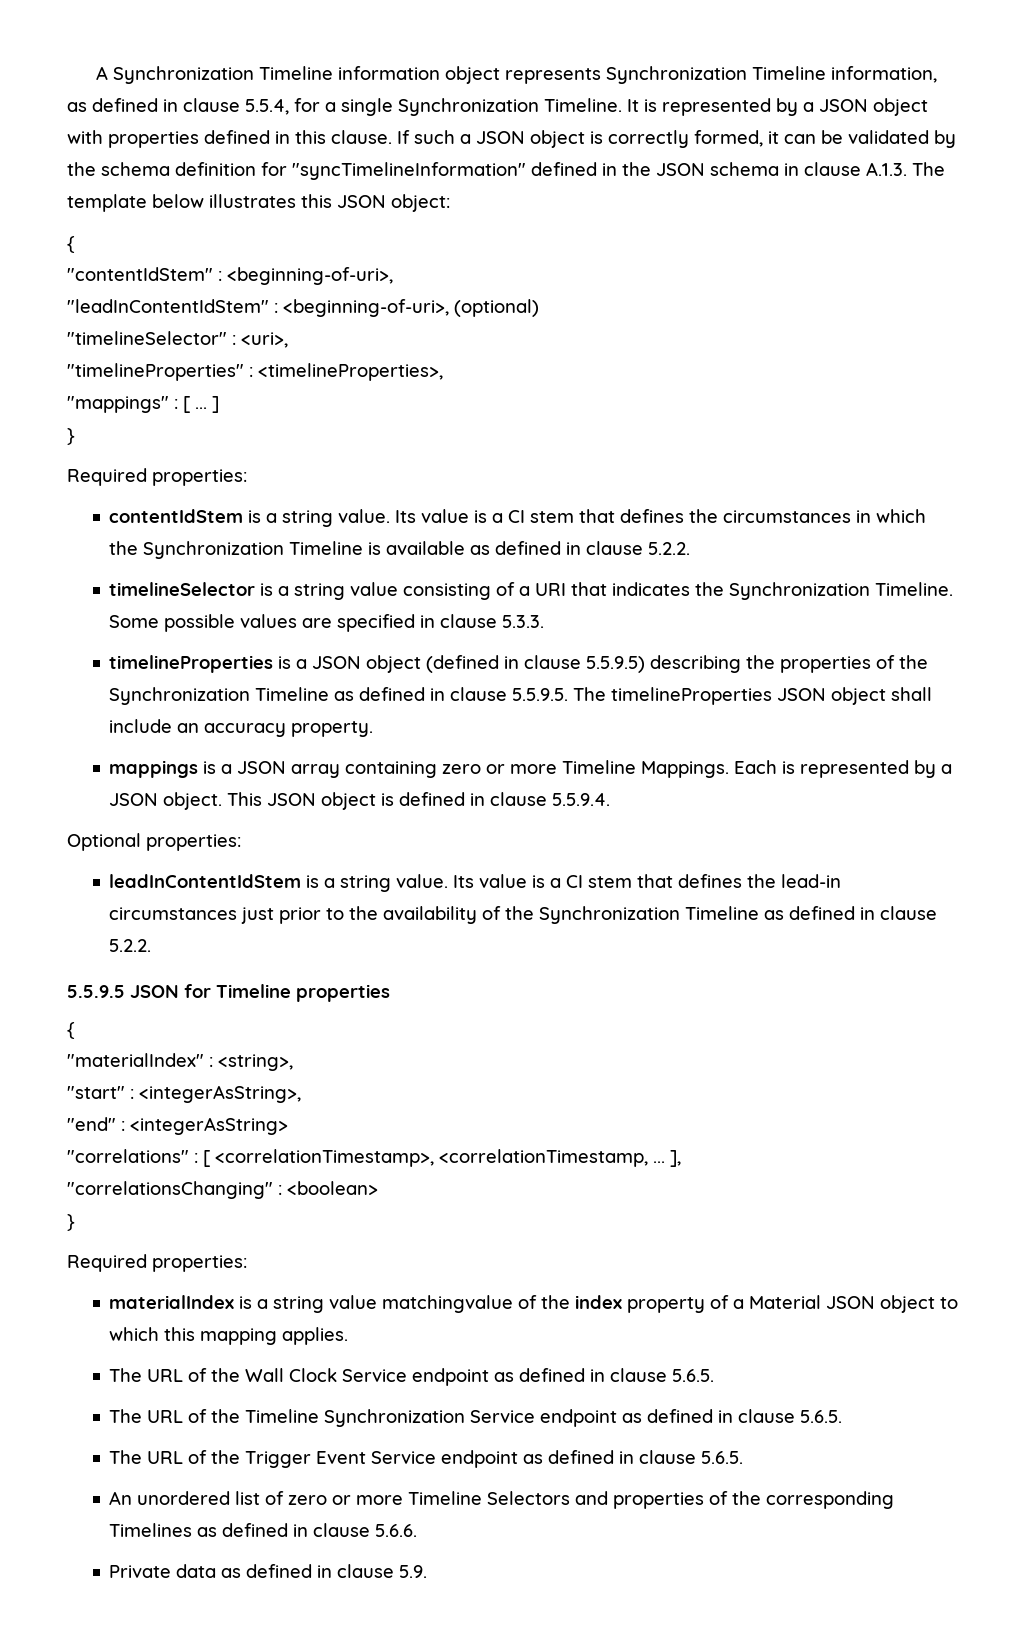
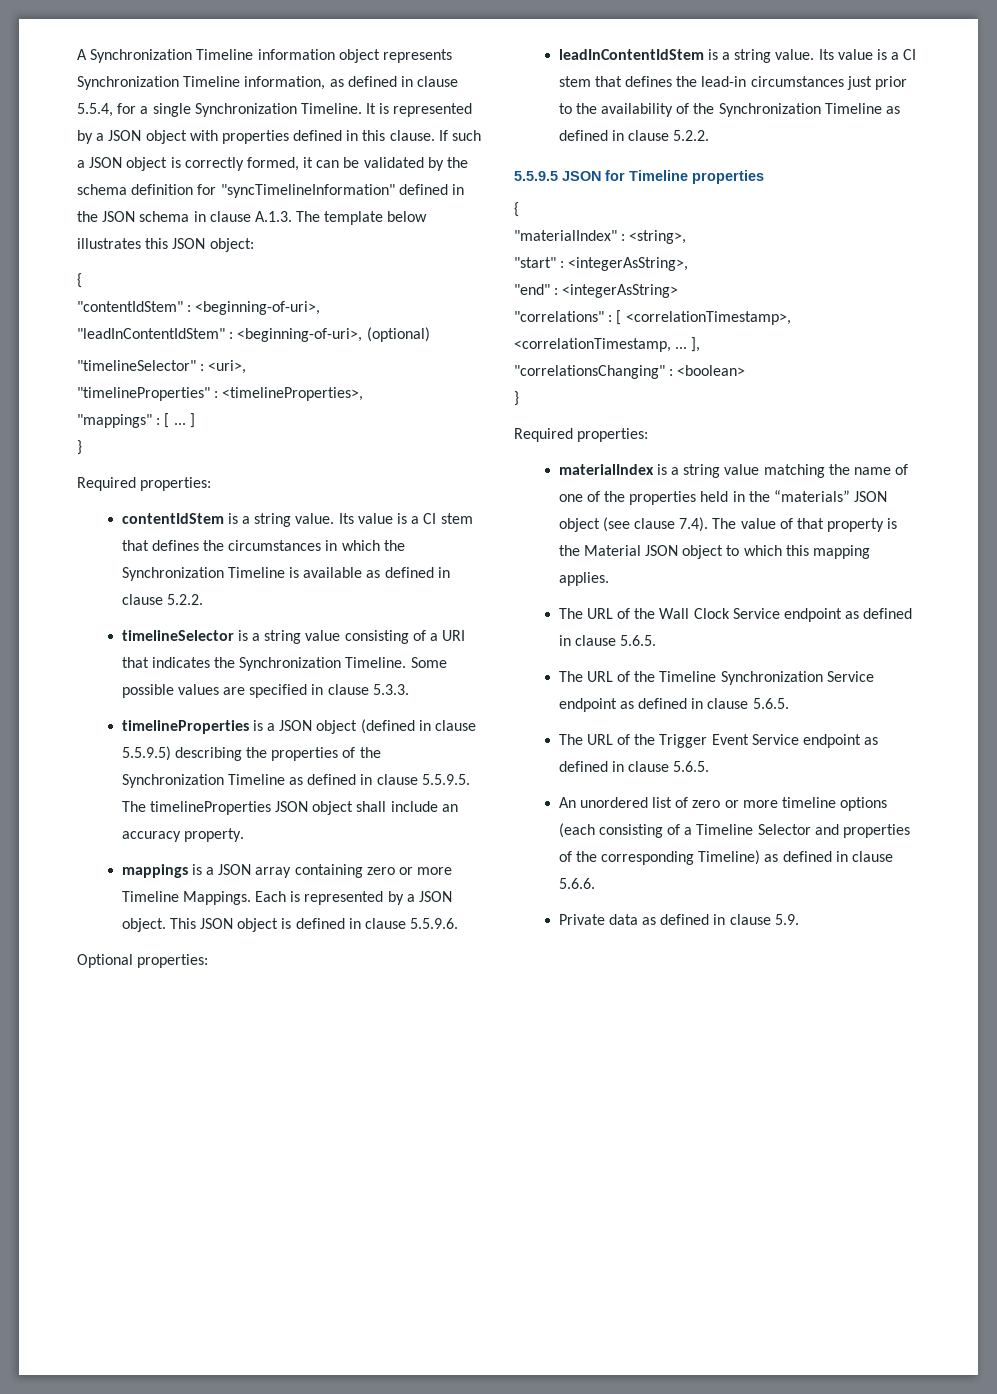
- This JSON object is defined in clause 5.5.9.4.
+ This JSON object is defined in clause 5.5.9.6.
- materialIndex is a string value matchingvalue of the index property of a Material JSON object to which this mapping applies.
+ materialIndex is a string value matching the name of one of the properties held in the “materials” JSON object (see clause 7.4). The value of that property is the Material JSON object to which this mapping applies.
- An unordered list of zero or more Timeline Selectors and properties of the corresponding Timelines as defined in clause 5.6.6.
+ An unordered list of zero or more timeline options (each consisting of a Timeline Selector and properties of the corresponding Timeline) as defined in clause 5.6.6.

